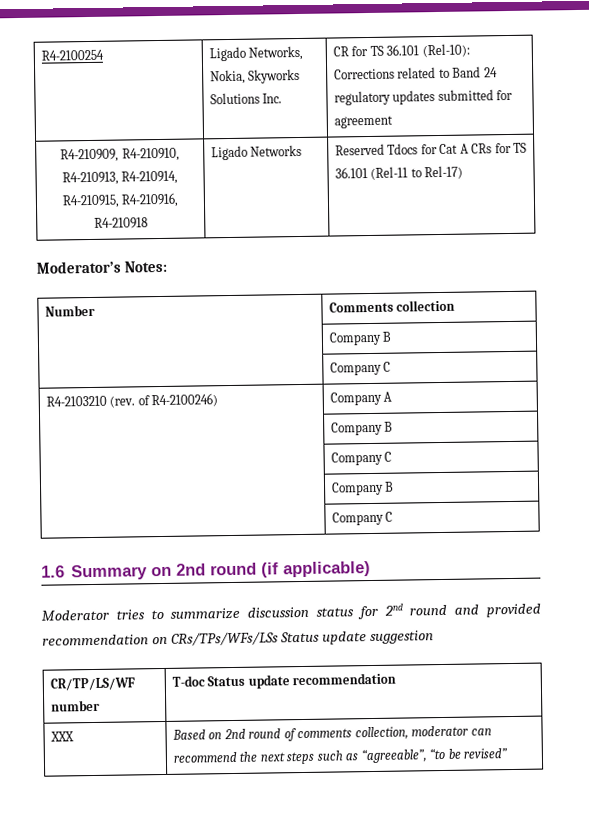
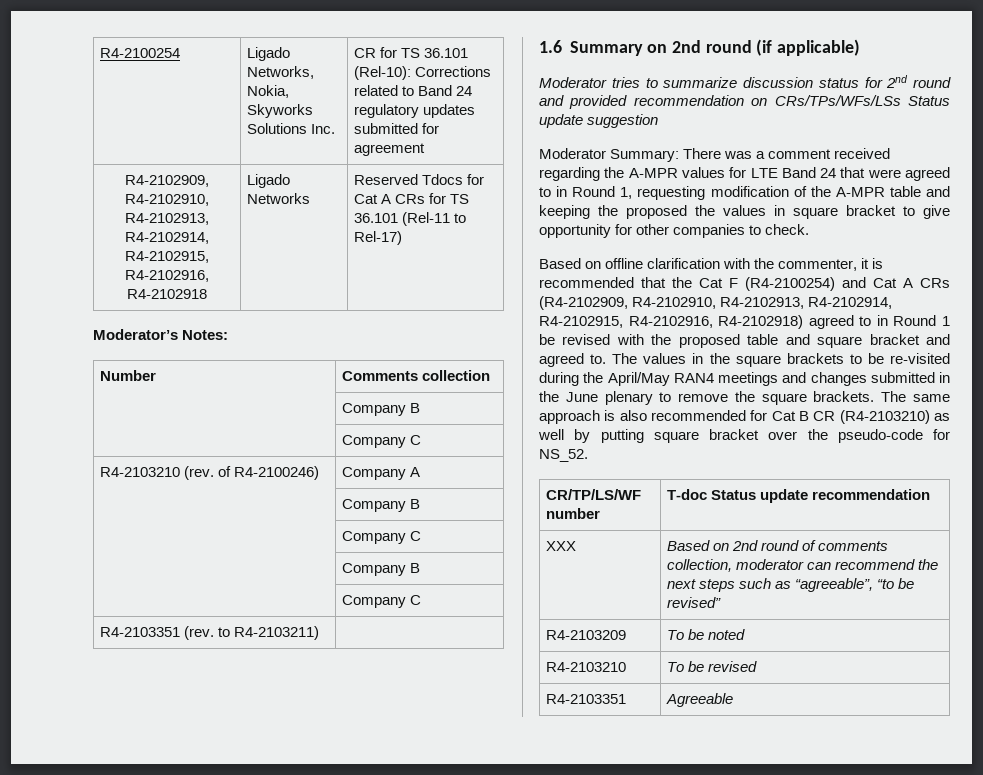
- R4-210909, R4-210910, R4-210913, R4-210914, R4-210915, R4-210916, R4-210918 | Ligado Networks | Reserved Tdocs for Cat A CRs for TS 36.101 (Rel-11 to Rel-17)
+ R4-2102909, R4-2102910, R4-2102913, R4-2102914, R4-2102915, R4-2102916, R4-2102918 | Ligado Networks | Reserved Tdocs for Cat A CRs for TS 36.101 (Rel-11 to Rel-17)
+ R4-2103351 (rev. to R4-2103211) |
+ Moderator Summary: There was a comment received regarding the A-MPR values for LTE Band 24 that were agreed to in Round 1, requesting modification of the A-MPR table and keeping the proposed the values in square bracket to give opportunity for other companies to check.
+ Based on offline clarification with the commenter, it is recommended that the Cat F (R4-2100254) and Cat A CRs (R4-2102909, R4-2102910, R4-2102913, R4-2102914, R4-2102915, R4-2102916, R4-2102918) agreed to in Round 1 be revised with the proposed table and square bracket and agreed to. The values in the square brackets to be re-visited during the April/May RAN4 meetings and changes submitted in the June plenary to remove the square brackets. The same approach is also recommended for Cat B CR (R4-2103210) as well by putting square bracket over the pseudo-code for NS_52.
+ R4-2103209 | To be noted
+ R4-2103210 | To be revised
+ R4-2103351 | Agreeable

